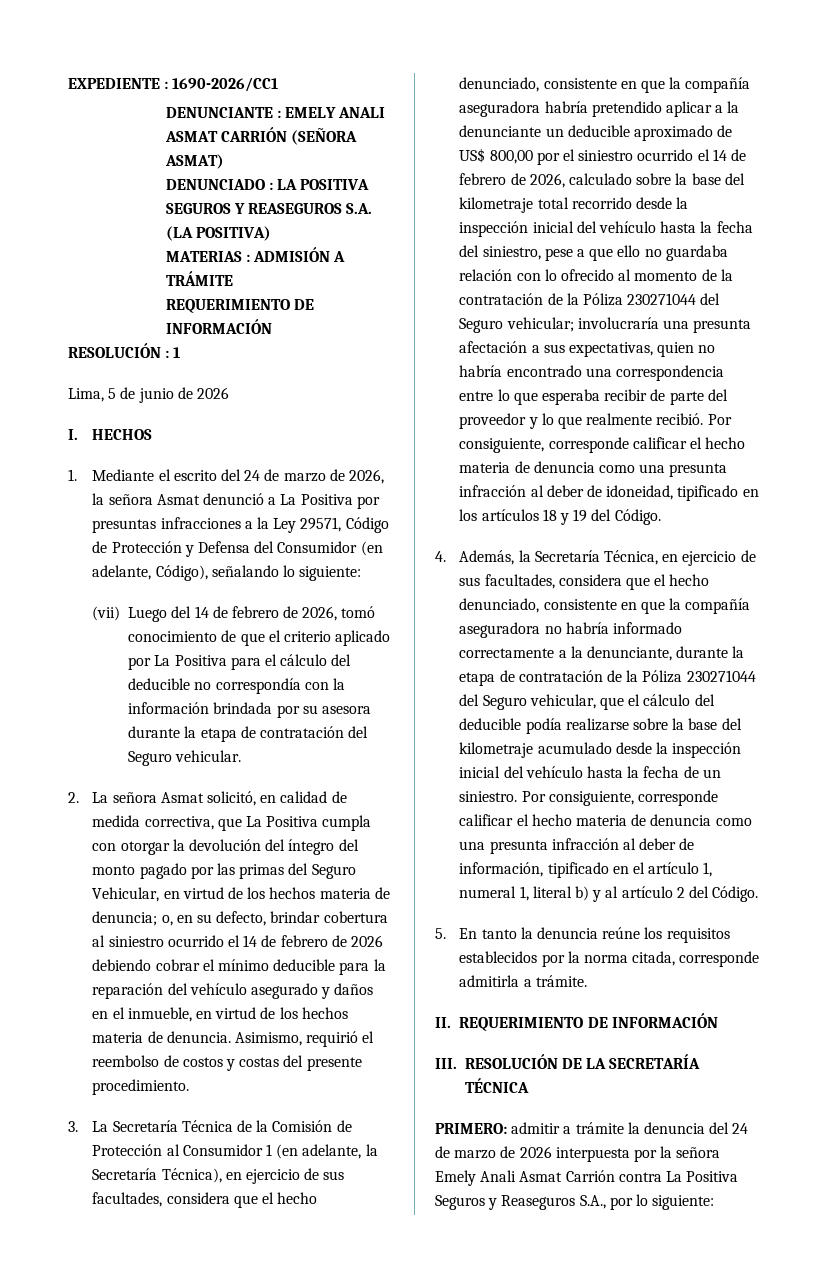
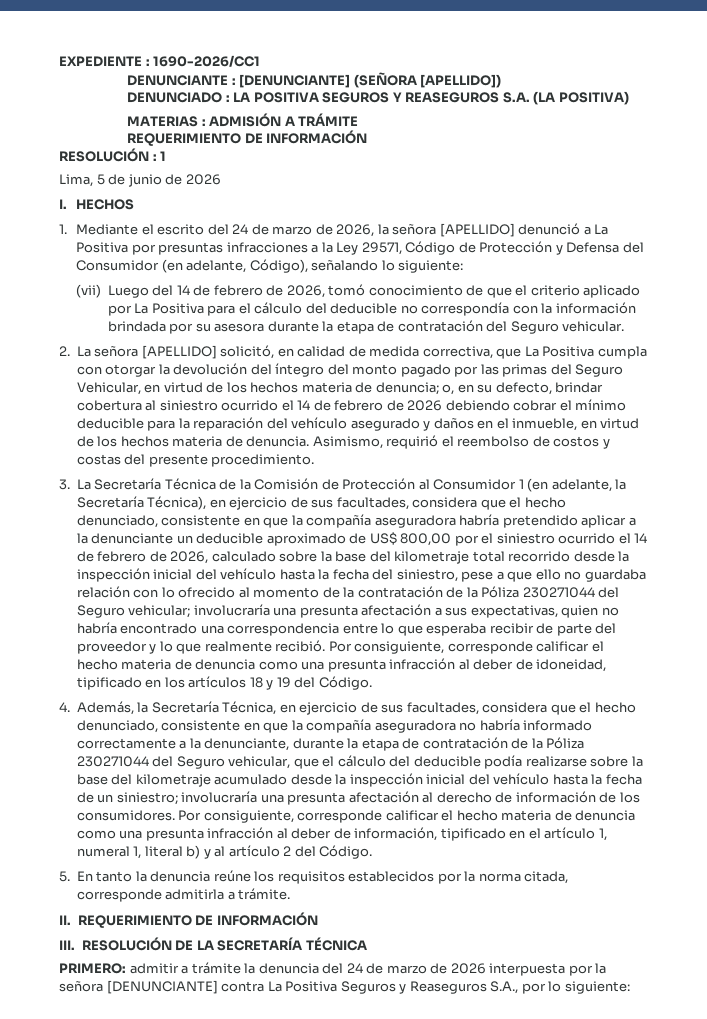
- DENUNCIANTE : EMELY ANALI ASMAT CARRIÓN (SEÑORA ASMAT)
+ DENUNCIANTE : [DENUNCIANTE] (SEÑORA [APELLIDO])
- 1. Mediante el escrito del 24 de marzo de 2026, la señora Asmat denunció a La Positiva por presuntas infracciones a la Ley 29571, Código de Protección y Defensa del Consumidor (en adelante, Código), señalando lo siguiente:
+ 1. Mediante el escrito del 24 de marzo de 2026, la señora [APELLIDO] denunció a La Positiva por presuntas infracciones a la Ley 29571, Código de Protección y Defensa del Consumidor (en adelante, Código), señalando lo siguiente:
- 2. La señora Asmat solicitó, en calidad de medida correctiva, que La Positiva cumpla con otorgar la devolución del íntegro del monto pagado por las primas del Seguro Vehicular, en virtud de los hechos materia de denuncia;
+ 2. La señora [APELLIDO] solicitó, en calidad de medida correctiva, que La Positiva cumpla con otorgar la devolución del íntegro del monto pagado por las primas del Seguro Vehicular, en virtud de los hechos materia de denuncia;
- 4. Además, la Secretaría Técnica, en ejercicio de sus facultades, considera que el hecho denunciado, consistente en que la compañía aseguradora no habría informado correctamente a la denunciante, durante la etapa de contratación de la Póliza 230271044 del Seguro vehicular, que el cálculo del deducible podía realizarse sobre la base del kilometraje acumulado desde la inspección inicial del vehículo hasta la fecha de un siniestro.
+ 4. Además, la Secretaría Técnica, en ejercicio de sus facultades, considera que el hecho denunciado, consistente en que la compañía aseguradora no habría informado correctamente a la denunciante, durante la etapa de contratación de la Póliza 230271044 del Seguro vehicular, que el cálculo del deducible podía realizarse sobre la base del kilometraje acumulado desde la inspección inicial del vehículo hasta la fecha de un siniestro; involucraría una presunta afectación al derecho de información de los consumidores.
- PRIMERO: admitir a trámite la denuncia del 24 de marzo de 2026 interpuesta por la señora Emely Anali Asmat Carrión contra La Positiva Seguros y Reaseguros S.A., por lo siguiente:
+ PRIMERO: admitir a trámite la denuncia del 24 de marzo de 2026 interpuesta por la señora [DENUNCIANTE] contra La Positiva Seguros y Reaseguros S.A., por lo siguiente:

